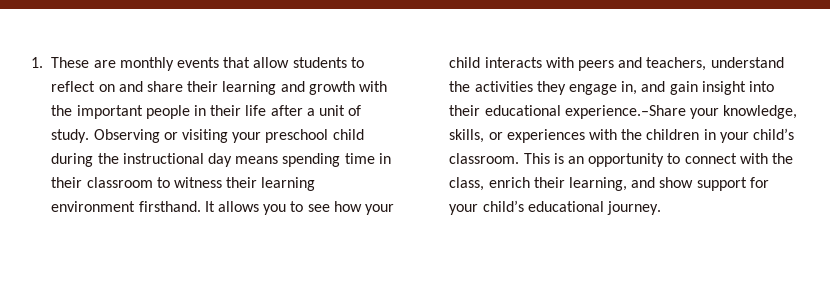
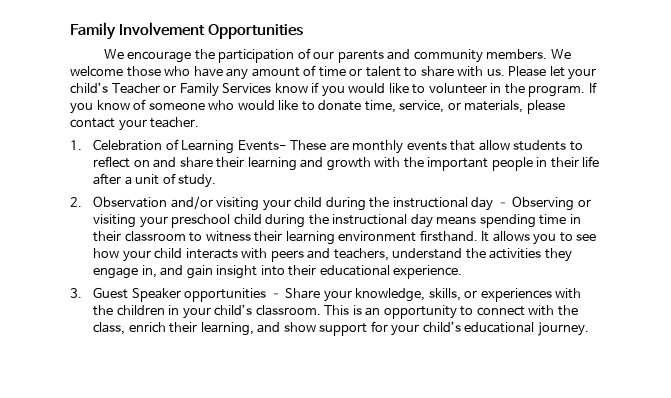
- 1. These are monthly events that allow students to reflect on and share their learning and growth with the important people in their life after a unit of study. Observing or visiting your preschool child during the instructional day means spending time in their classroom to witness their learning environment firsthand.
+ Family Involvement Opportunities
+ We encourage the participation of our parents and community members. We welcome those who have any amount of time or talent to share with us. Please let your child’s Teacher or Family Services know if you would like to volunteer in the program. If you know of someone who would like to donate time, service, or materials, please contact your teacher.
+ 1. Celebration of Learning Events- These are monthly events that allow students to reflect on and share their learning and growth with the important people in their life after a unit of study.
+ 2. Observation and/or visiting your child during the instructional day – Observing or visiting your preschool child during the instructional day means spending time in their classroom to witness their learning environment firsthand.
- It allows you to see how your child interacts with peers and teachers, understand the activities they engage in, and gain insight into their educational experience.–Share your knowledge, skills, or experiences with the children in your child’s classroom.
+ It allows you to see how your child interacts with peers and teachers, understand the activities they engage in, and gain insight into their educational experience.
+ 3. Guest Speaker opportunities – Share your knowledge, skills, or experiences with the children in your child’s classroom.

